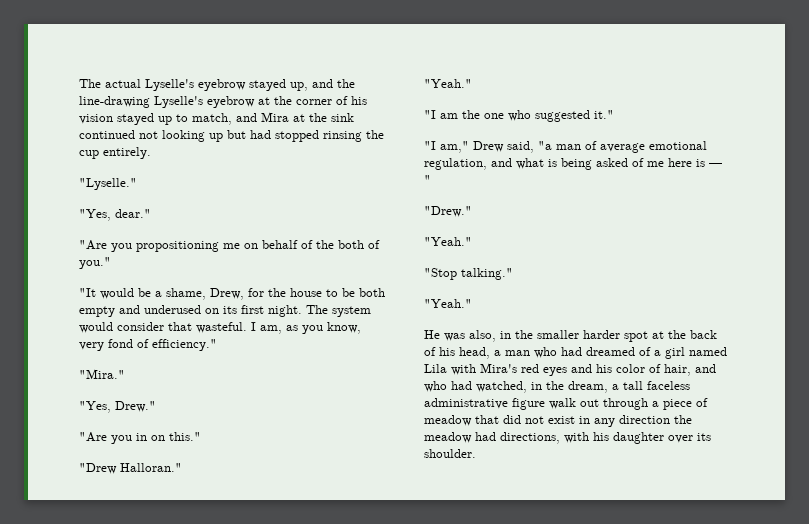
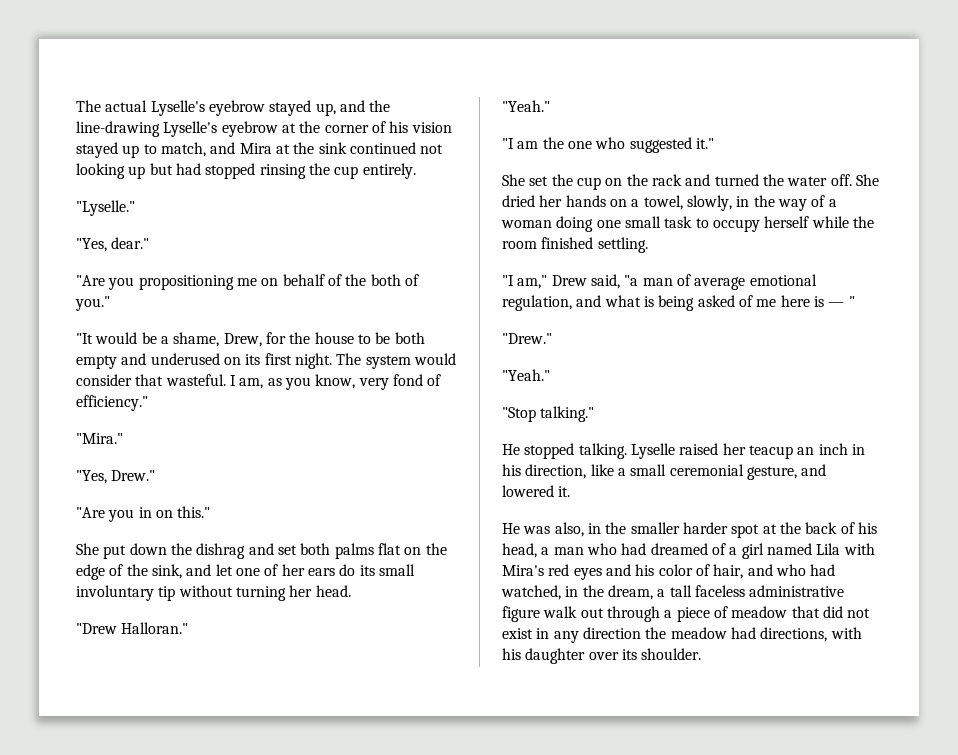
+ She put down the dishrag and set both palms flat on the edge of the sink, and let one of her ears do its small involuntary tip without turning her head.
+ She set the cup on the rack and turned the water off. She dried her hands on a towel, slowly, in the way of a woman doing one small task to occupy herself while the room finished settling.
  "Stop talking."
- "Yeah."
+ He stopped talking. Lyselle raised her teacup an inch in his direction, like a small ceremonial gesture, and lowered it.

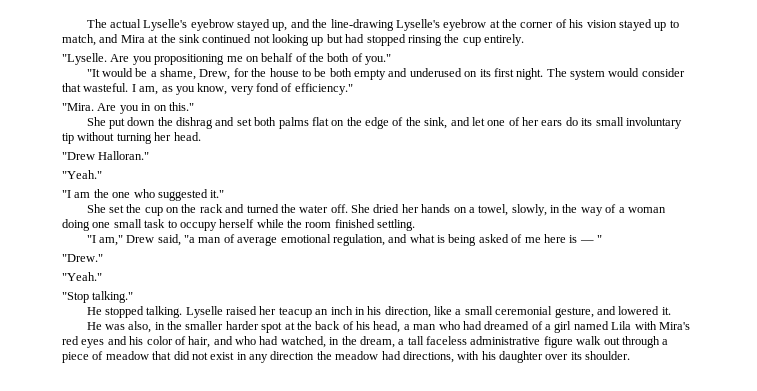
- "Lyselle."
- "Yes, dear."
- "Are you propositioning me on behalf of the both of you."
+ "Lyselle. Are you propositioning me on behalf of the both of you."
- "Mira."
- "Yes, Drew."
- "Are you in on this."
+ "Mira. Are you in on this."

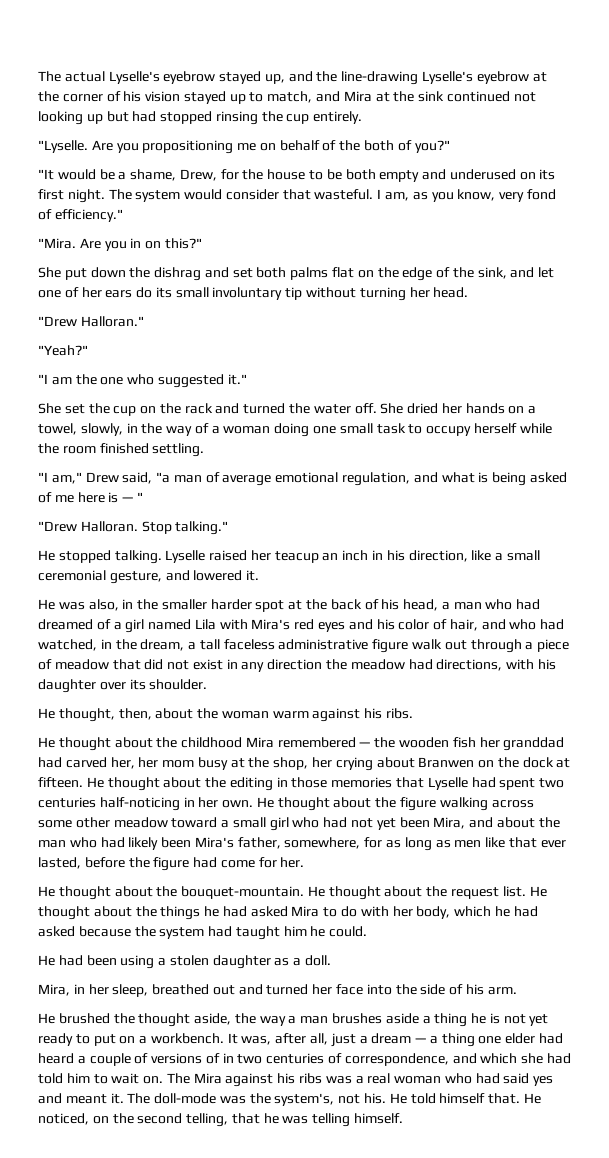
- Are you propositioning me on behalf of the both of you."
+ Are you propositioning me on behalf of the both of you?"
- Are you in on this."
+ Are you in on this?"
  "Drew Halloran."
- "Yeah."
+ "Yeah?"
- "Drew."
- "Yeah."
- "Stop talking."
+ "Drew Halloran. Stop talking."
+ He thought, then, about the woman warm against his ribs.
+ He thought about the childhood Mira remembered — the wooden fish her granddad had carved her, her mom busy at the shop, her crying about Branwen on the dock at fifteen. He thought about the editing in those memories that Lyselle had spent two centuries half-noticing in her own. He thought about the figure walking across some other meadow toward a small girl who had not yet been Mira, and about the man who had likely been Mira's father, somewhere, for as long as men like that ever lasted, before the figure had come for her.
+ He thought about the bouquet-mountain. He thought about the request list. He thought about the things he had asked Mira to do with her body, which he had asked because the system had taught him he could.
+ He had been using a stolen daughter as a doll.
+ Mira, in her sleep, breathed out and turned her face into the side of his arm.
+ He brushed the thought aside, the way a man brushes aside a thing he is not yet ready to put on a workbench. It was, after all, just a dream — a thing one elder had heard a couple of versions of in two centuries of correspondence, and which she had told him to wait on. The Mira against his ribs was a real woman who had said yes and meant it. The doll-mode was the system's, not his. He told himself that. He noticed, on the second telling, that he was telling himself.

